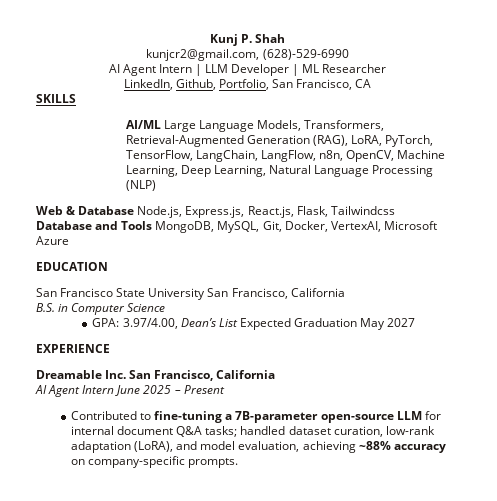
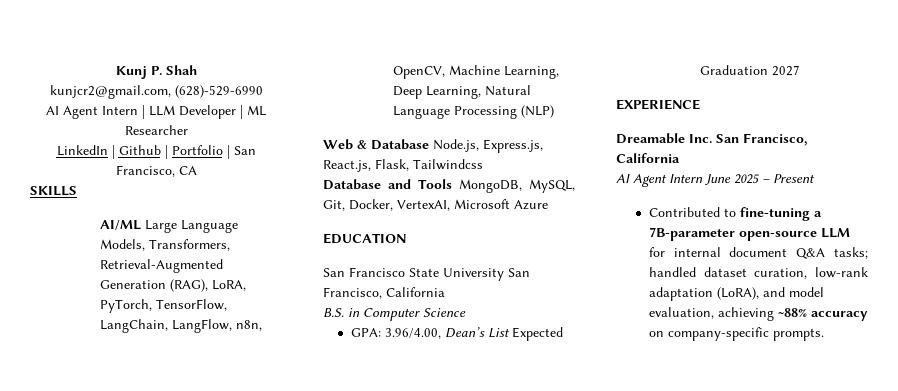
- LinkedIn, Github, Portfolio, San Francisco, CA
+ LinkedIn | Github | Portfolio | San Francisco, CA
- GPA: 3.97/4.00, Dean’s List Expected Graduation May 2027
+ GPA: 3.96/4.00, Dean’s List Expected Graduation 2027

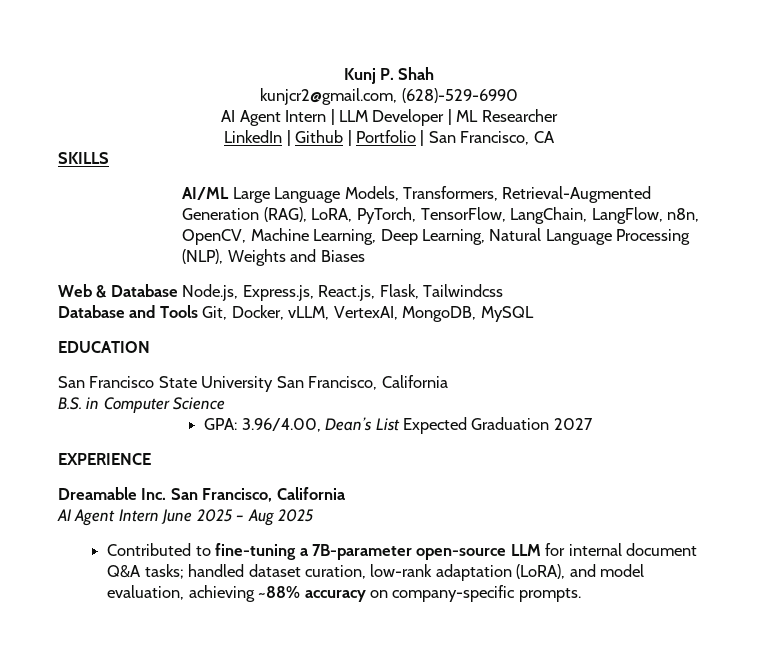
- AI/ML Large Language Models, Transformers, Retrieval-Augmented Generation (RAG), LoRA, PyTorch, TensorFlow, LangChain, LangFlow, n8n, OpenCV, Machine Learning, Deep Learning, Natural Language Processing (NLP)
+ AI/ML Large Language Models, Transformers, Retrieval-Augmented Generation (RAG), LoRA, PyTorch, TensorFlow, LangChain, LangFlow, n8n, OpenCV, Machine Learning, Deep Learning, Natural Language Processing (NLP), Weights and Biases
- Database and Tools MongoDB, MySQL, Git, Docker, VertexAI, Microsoft Azure
+ Database and Tools Git, Docker, vLLM, VertexAI, MongoDB, MySQL
- AI Agent Intern June 2025 – Present
+ AI Agent Intern June 2025 – Aug 2025

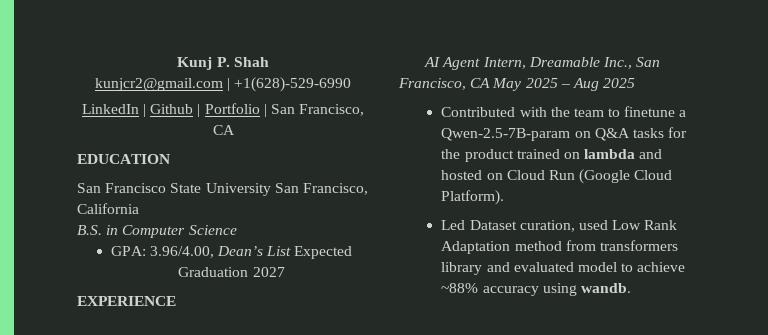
- kunjcr2@gmail.com, (628)-529-6990
- AI Agent Intern | LLM Developer | ML Researcher
+ kunjcr2@gmail.com | +1(628)-529-6990
- SKILLS
- AI/ML Large Language Models, Transformers, Retrieval-Augmented Generation (RAG), LoRA, PyTorch, TensorFlow, LangChain, LangFlow, n8n, OpenCV, Machine Learning, Deep Learning, Natural Language Processing (NLP), Weights and Biases
- Web & Database Node.js, Express.js, React.js, Flask, Tailwindcss
- Database and Tools Git, Docker, vLLM, VertexAI, MongoDB, MySQL
- Dreamable Inc. San Francisco, California
- AI Agent Intern June 2025 – Aug 2025
+ AI Agent Intern, Dreamable Inc., San Francisco, CA May 2025 – Aug 2025
- Contributed to fine-tuning a 7B-parameter open-source LLM for internal document Q&A tasks; handled dataset curation, low-rank adaptation (LoRA), and model evaluation, achieving ~88% accuracy on company-specific prompts.
+ Contributed with the team to finetune a Qwen-2.5-7B-param on Q&A tasks for the product trained on lambda and hosted on Cloud Run (Google Cloud Platform).
+ Led Dataset curation, used Low Rank Adaptation method from transformers library and evaluated model to achieve ~88% accuracy using wandb.

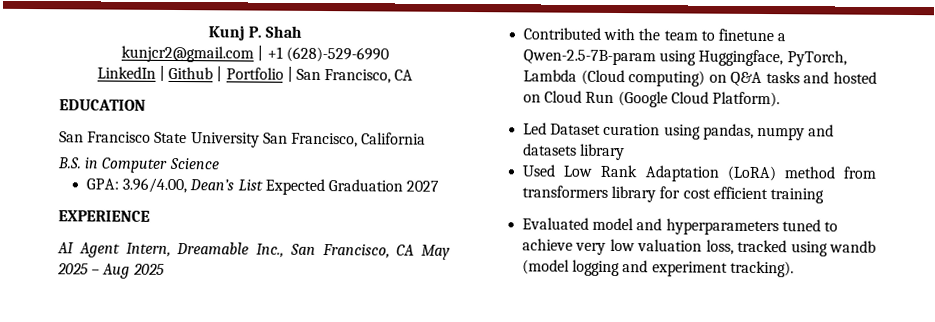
- kunjcr2@gmail.com | +1(628)-529-6990
+ kunjcr2@gmail.com | +1 (628)-529-6990
- Contributed with the team to finetune a Qwen-2.5-7B-param on Q&A tasks for the product trained on lambda and hosted on Cloud Run (Google Cloud Platform).
+ Contributed with the team to finetune a Qwen-2.5-7B-param using Huggingface, PyTorch, Lambda (Cloud computing) on Q&A tasks and hosted on Cloud Run (Google Cloud Platform).
- Led Dataset curation, used Low Rank Adaptation method from transformers library and evaluated model to achieve ~88% accuracy using wandb.
+ Led Dataset curation using pandas, numpy and datasets library
+ Used Low Rank Adaptation (LoRA) method from transformers library for cost efficient training
+ Evaluated model and hyperparameters tuned to achieve very low valuation loss, tracked using wandb (model logging and experiment tracking).

